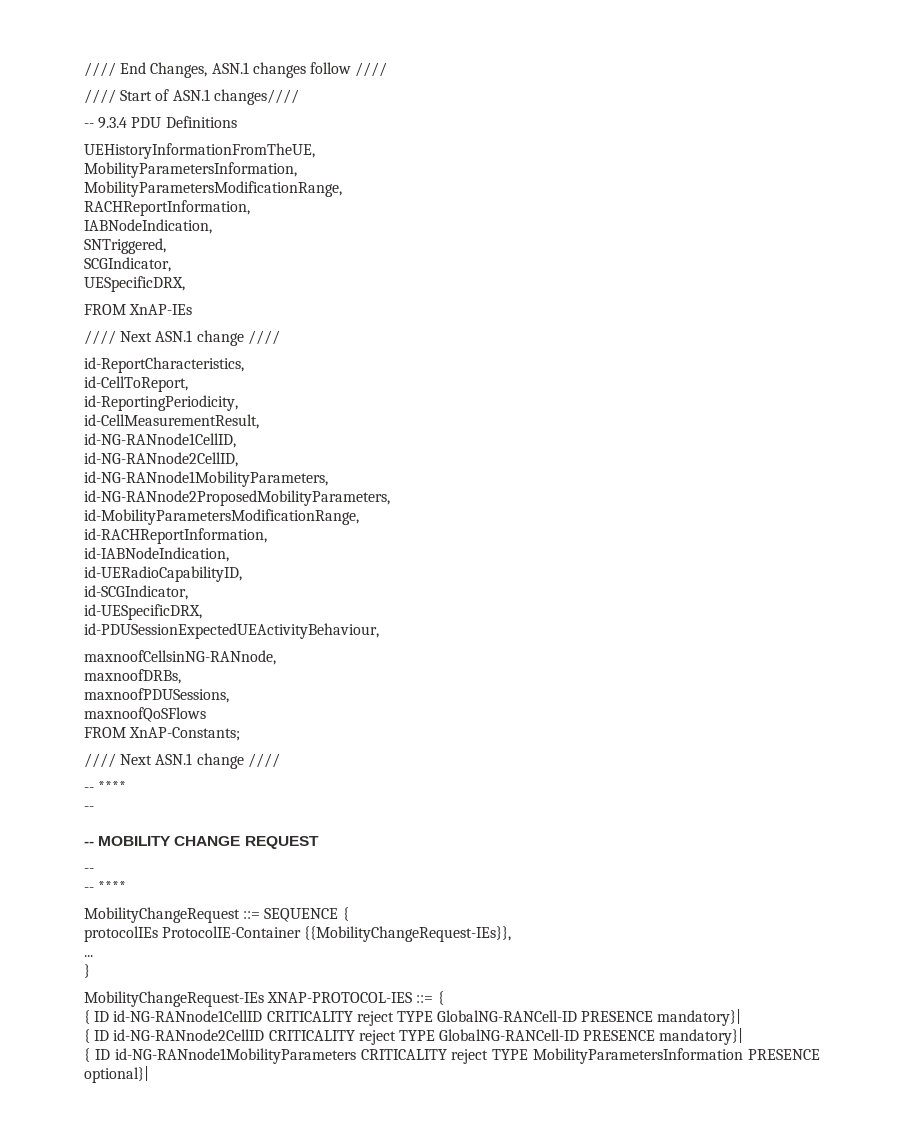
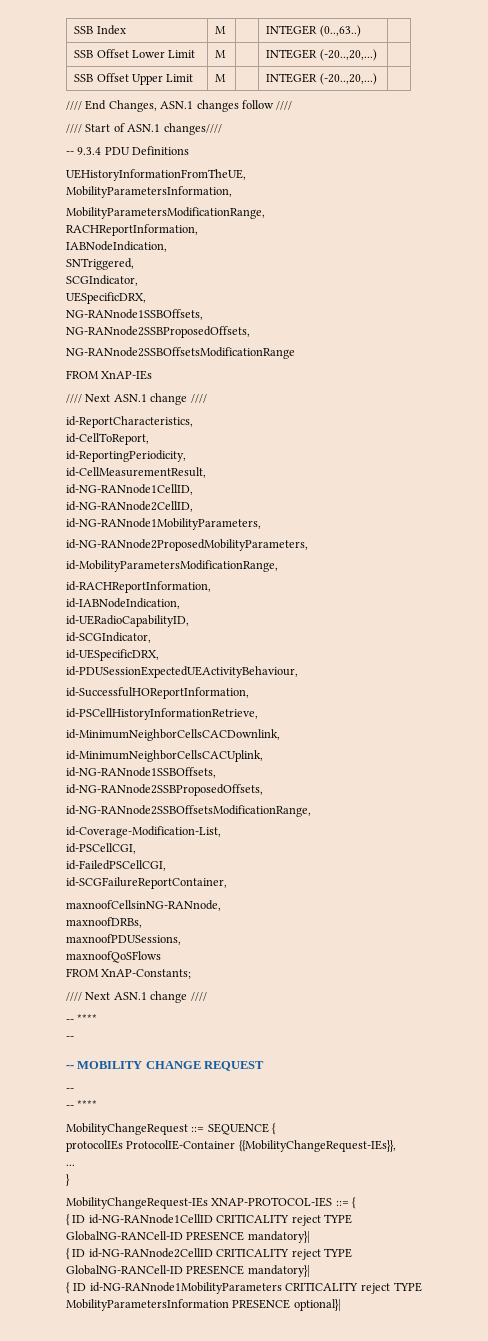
+ SSB Index | M | | INTEGER (0..,63..) |
+ SSB Offset Lower Limit | M | | INTEGER (-20..,20,...) |
+ SSB Offset Upper Limit | M | | INTEGER (-20..,20,...) |
+ NG-RANnode1SSBOffsets,
+ NG-RANnode2SSBProposedOffsets,
+ NG-RANnode2SSBOffsetsModificationRange
+ id-SuccessfulHOReportInformation,
+ id-PSCellHistoryInformationRetrieve,
+ id-MinimumNeighborCellsCACDownlink,
+ id-MinimumNeighborCellsCACUplink,
+ id-NG-RANnode1SSBOffsets,
+ id-NG-RANnode2SSBProposedOffsets,
+ id-NG-RANnode2SSBOffsetsModificationRange,
+ id-Coverage-Modification-List,
+ id-PSCellCGI,
+ id-FailedPSCellCGI,
+ id-SCGFailureReportContainer,

